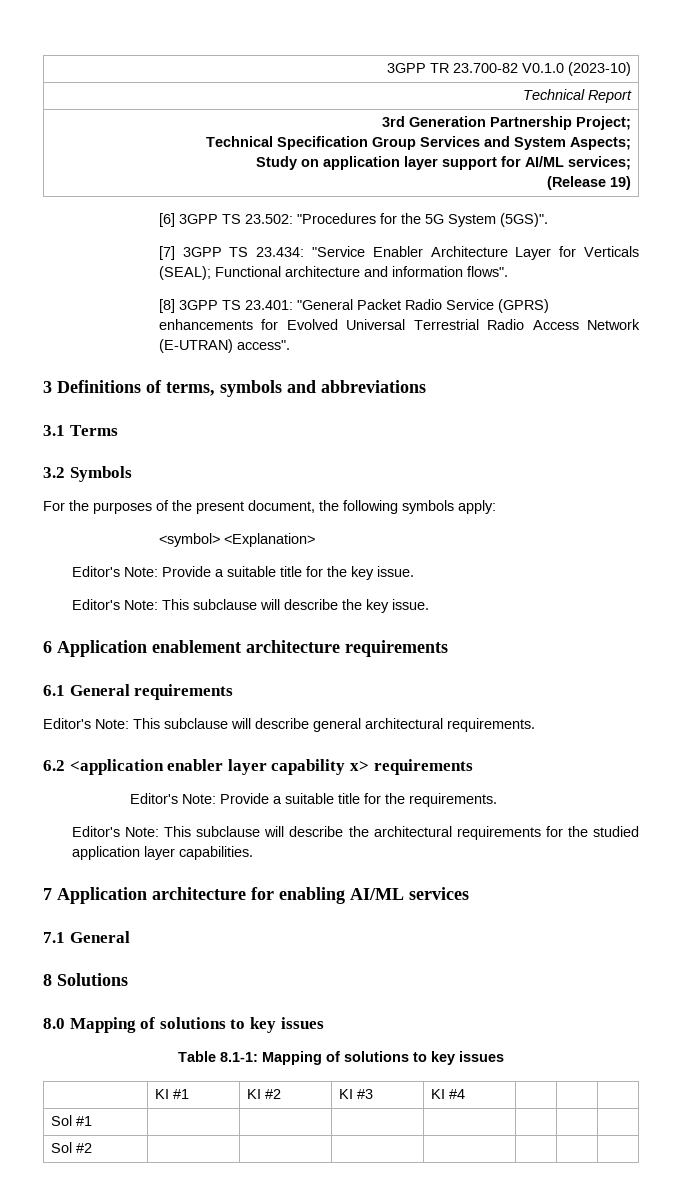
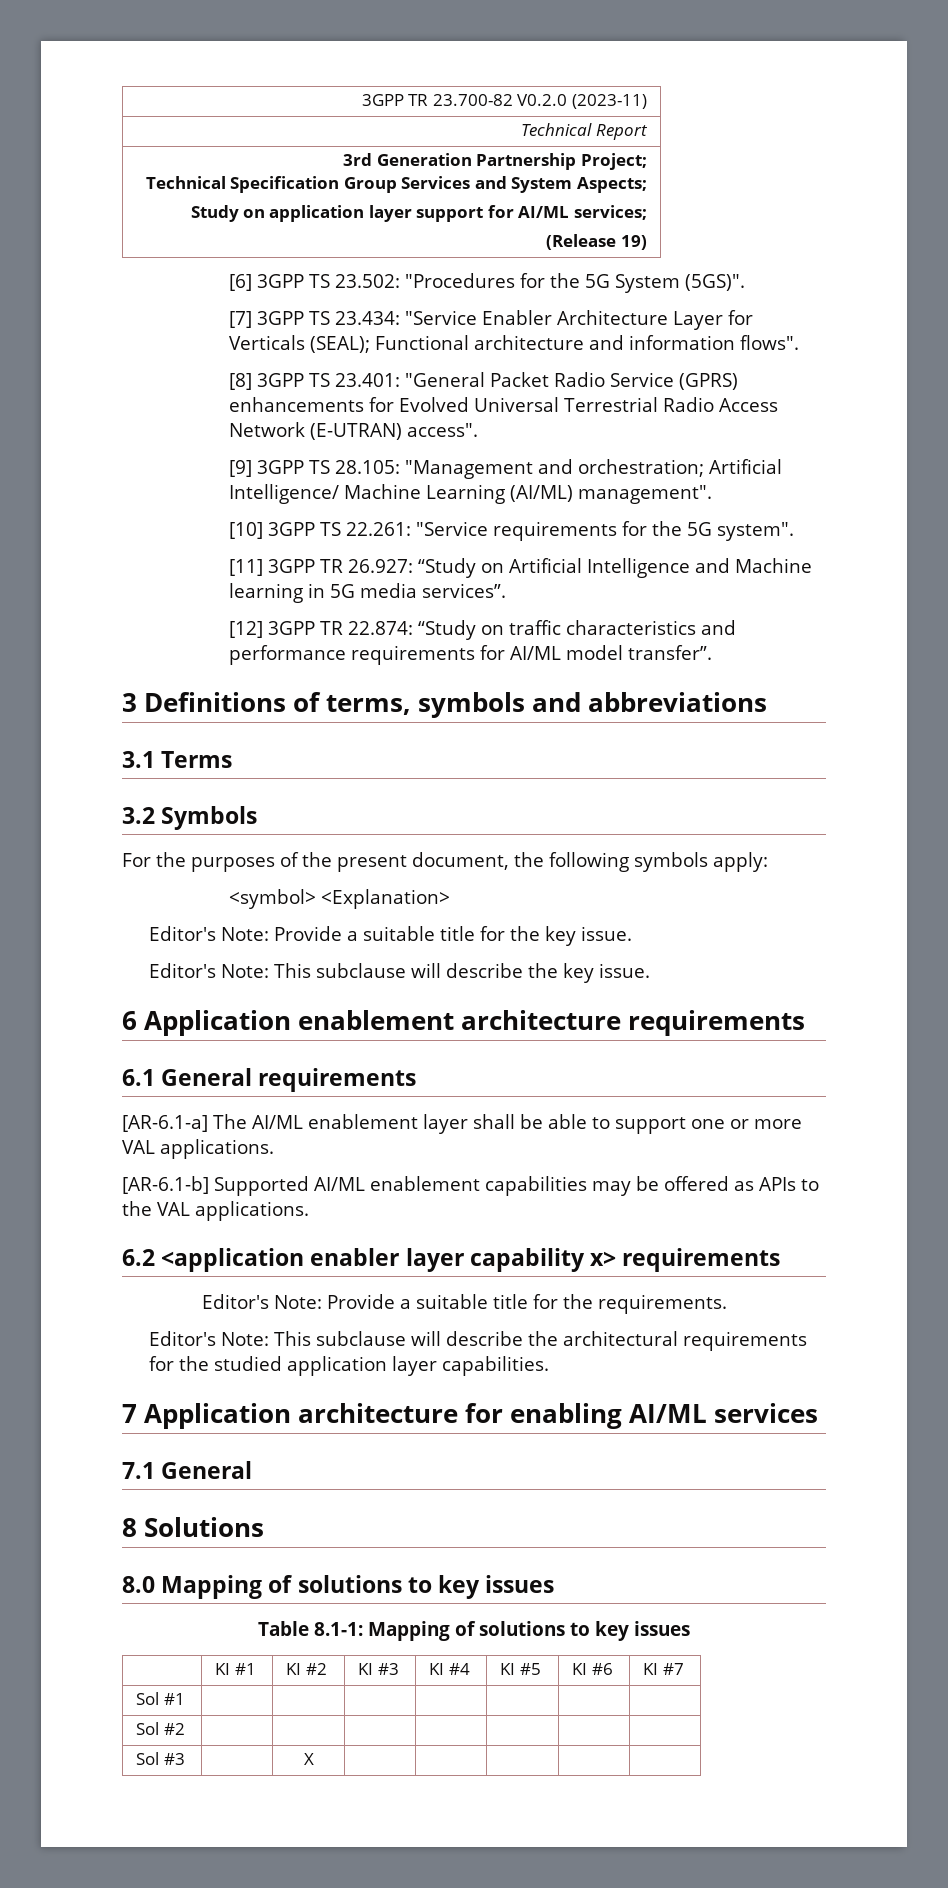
- 3GPP TR 23.700-82 V0.1.0 (2023-10)
+ 3GPP TR 23.700-82 V0.2.0 (2023-11)
+ [9] 3GPP TS 28.105: "Management and orchestration; Artificial Intelligence/ Machine Learning (AI/ML) management".
+ [10] 3GPP TS 22.261: "Service requirements for the 5G system".
+ [11] 3GPP TR 26.927: “Study on Artificial Intelligence and Machine learning in 5G media services”.
+ [12] 3GPP TR 22.874: “Study on traffic characteristics and performance requirements for AI/ML model transfer”.
- Editor's Note: This subclause will describe general architectural requirements.
+ [AR-6.1-a] The AI/ML enablement layer shall be able to support one or more VAL applications.
+ [AR-6.1-b] Supported AI/ML enablement capabilities may be offered as APIs to the VAL applications.
- | KI #1 | KI #2 | KI #3 | KI #4 | | |
+ | KI #1 | KI #2 | KI #3 | KI #4 | KI #5 | KI #6 | KI #7
+ Sol #3 | | X | | | | |

